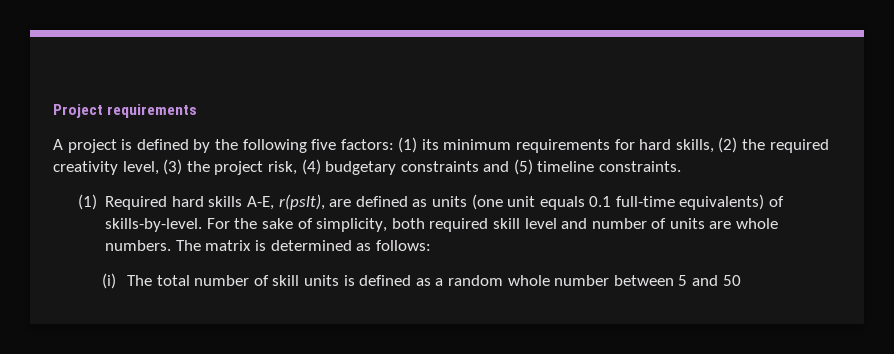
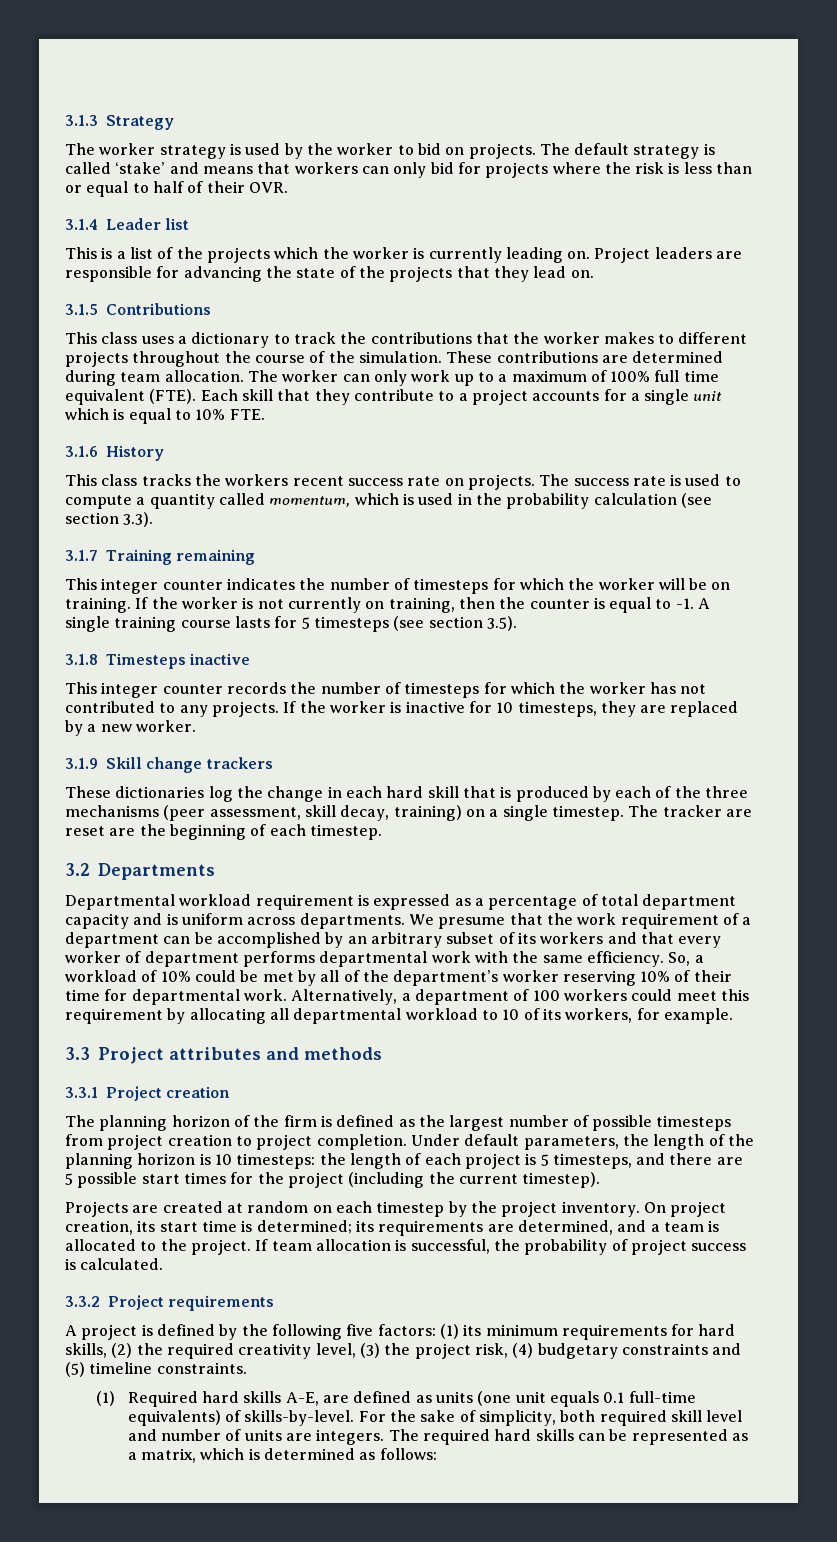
- Project requirements
+ 3.1.3 Strategy
+ The worker strategy is used by the worker to bid on projects. The default strategy is called ‘stake’ and means that workers can only bid for projects where the risk is less than or equal to half of their OVR.
+ 3.1.4 Leader list
+ This is a list of the projects which the worker is currently leading on. Project leaders are responsible for advancing the state of the projects that they lead on.
+ 3.1.5 Contributions
+ This class uses a dictionary to track the contributions that the worker makes to different projects throughout the course of the simulation. These contributions are determined during team allocation. The worker can only work up to a maximum of 100% full time equivalent (FTE). Each skill that they contribute to a project accounts for a single unit which is equal to 10% FTE.
+ 3.1.6 History
+ This class tracks the workers recent success rate on projects. The success rate is used to compute a quantity called momentum, which is used in the probability calculation (see section 3.3).
+ 3.1.7 Training remaining
+ This integer counter indicates the number of timesteps for which the worker will be on training. If the worker is not currently on training, then the counter is equal to -1. A single training course lasts for 5 timesteps (see section 3.5).
+ 3.1.8 Timesteps inactive
+ This integer counter records the number of timesteps for which the worker has not contributed to any projects. If the worker is inactive for 10 timesteps, they are replaced by a new worker.
+ 3.1.9 Skill change trackers
+ These dictionaries log the change in each hard skill that is produced by each of the three mechanisms (peer assessment, skill decay, training) on a single timestep. The tracker are reset are the beginning of each timestep.
+ 3.2 Departments
+ Departmental workload requirement is expressed as a percentage of total department capacity and is uniform across departments. We presume that the work requirement of a department can be accomplished by an arbitrary subset of its workers and that every worker of department performs departmental work with the same efficiency. So, a workload of 10% could be met by all of the department’s worker reserving 10% of their time for departmental work. Alternatively, a department of 100 workers could meet this requirement by allocating all departmental workload to 10 of its workers, for example.
+ 3.3 Project attributes and methods
+ 3.3.1 Project creation
+ The planning horizon of the firm is defined as the largest number of possible timesteps from project creation to project completion. Under default parameters, the length of the planning horizon is 10 timesteps: the length of each project is 5 timesteps, and there are 5 possible start times for the project (including the current timestep).
+ Projects are created at random on each timestep by the project inventory. On project creation, its start time is determined; its requirements are determined, and a team is allocated to the project. If team allocation is successful, the probability of project success is calculated.
+ 3.3.2 Project requirements
- (1) Required hard skills A-E, r(pslt), are defined as units (one unit equals 0.1 full-time equivalents) of skills-by-level.
+ (1) Required hard skills A-E, are defined as units (one unit equals 0.1 full-time equivalents) of skills-by-level.
- For the sake of simplicity, both required skill level and number of units are whole numbers. The matrix is determined as follows:
- (i) The total number of skill units is defined as a random whole number between 5 and 50
+ For the sake of simplicity, both required skill level and number of units are integers. The required hard skills can be represented as a matrix, which is determined as follows:

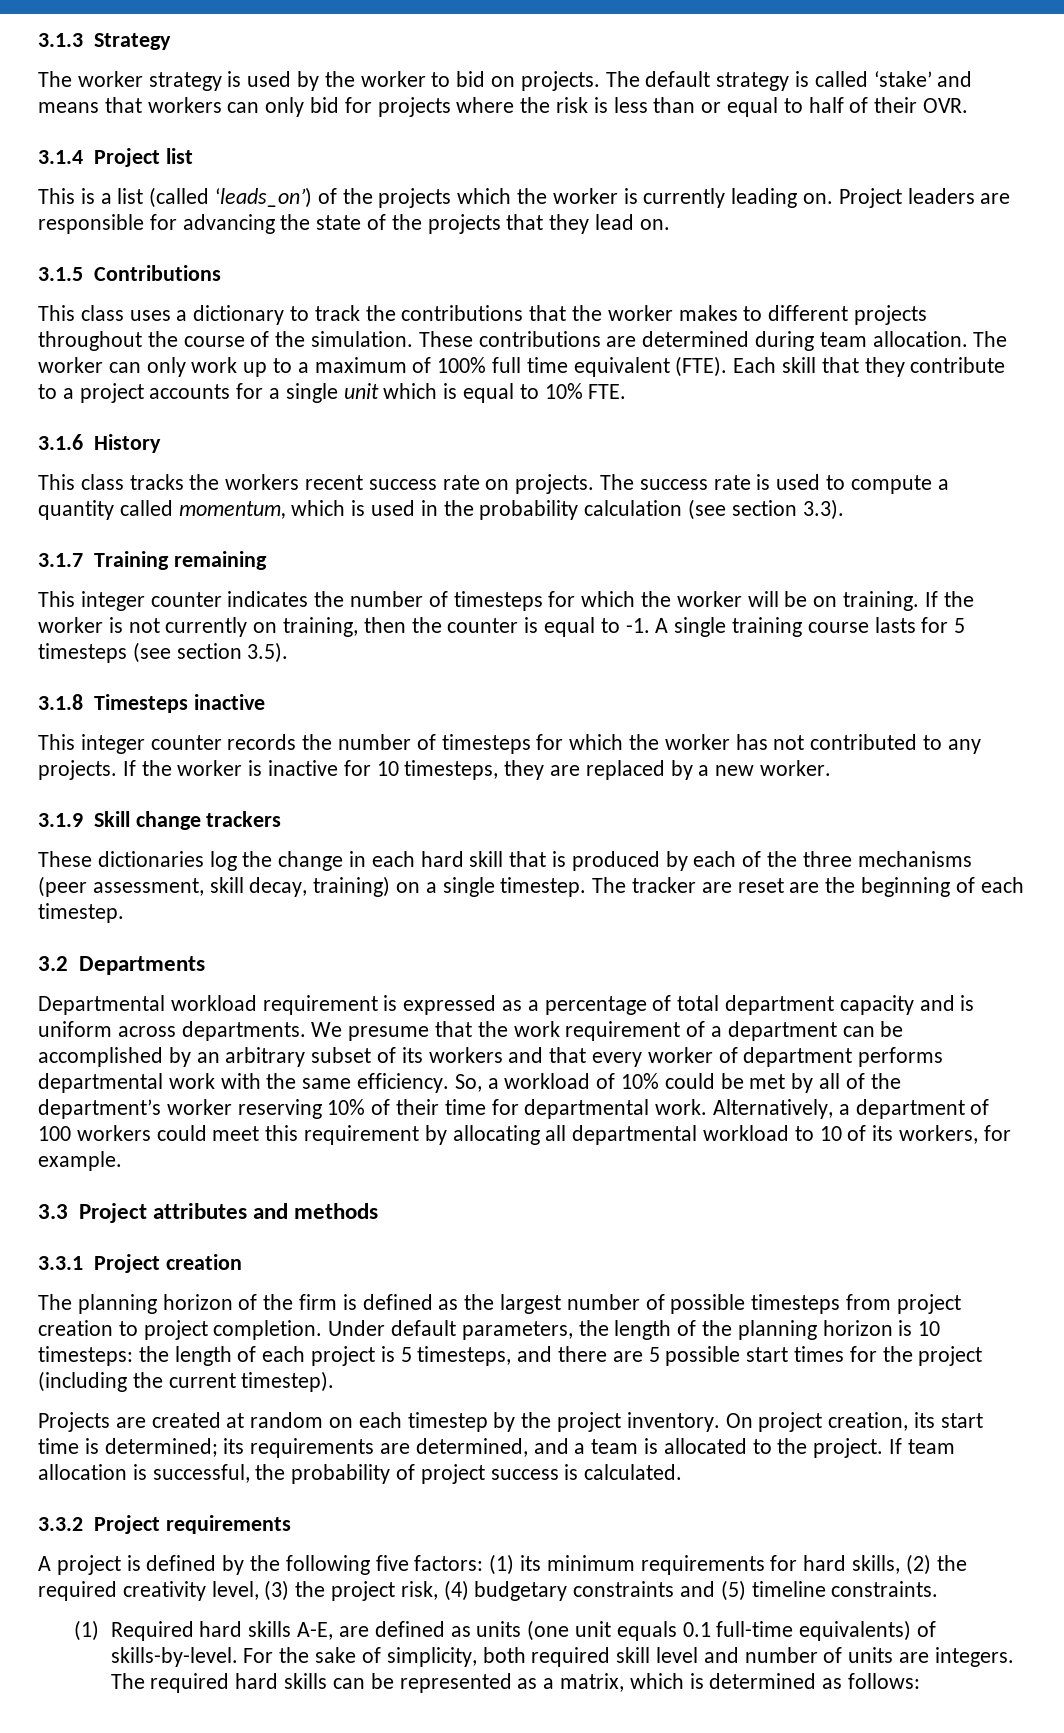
- 3.1.4 Leader list
+ 3.1.4 Project list
- This is a list of the projects which the worker is currently leading on.
+ This is a list (called ‘leads_on’) of the projects which the worker is currently leading on.

